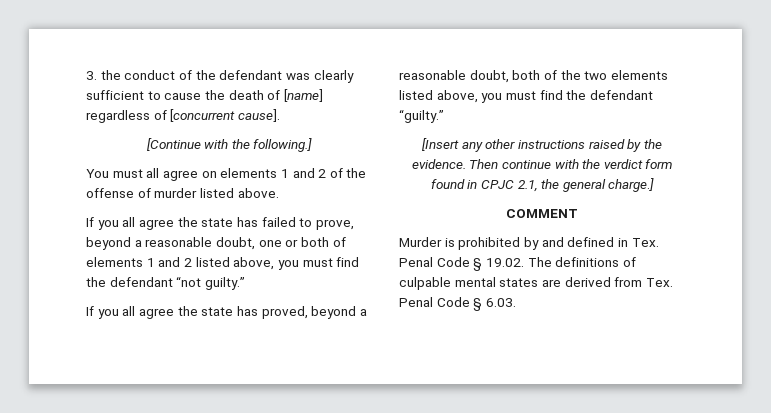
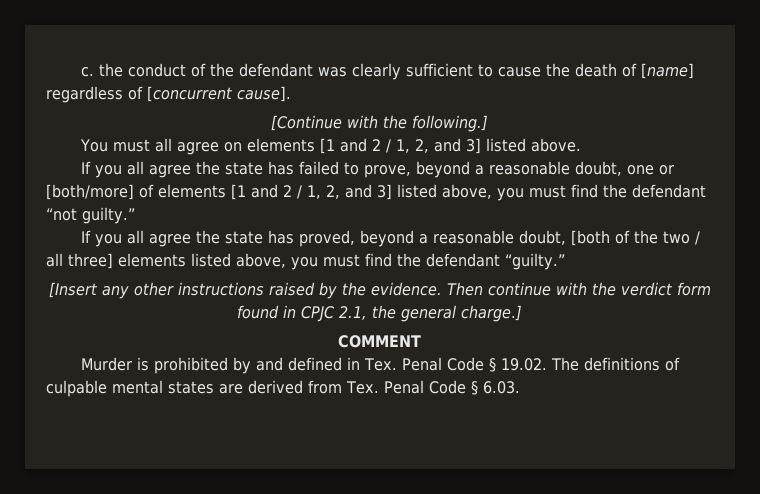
- 3. the conduct of the defendant was clearly sufficient to cause the death of [name] regardless of [concurrent cause].
+ c. the conduct of the defendant was clearly sufficient to cause the death of [name] regardless of [concurrent cause].
- You must all agree on elements 1 and 2 of the offense of murder listed above.
+ You must all agree on elements [1 and 2 / 1, 2, and 3] listed above.
- If you all agree the state has failed to prove, beyond a reasonable doubt, one or both of elements 1 and 2 listed above, you must find the defendant “not guilty.”
+ If you all agree the state has failed to prove, beyond a reasonable doubt, one or [both/more] of elements [1 and 2 / 1, 2, and 3] listed above, you must find the defendant “not guilty.”
- If you all agree the state has proved, beyond a reasonable doubt, both of the two elements listed above, you must find the defendant “guilty.”
+ If you all agree the state has proved, beyond a reasonable doubt, [both of the two / all three] elements listed above, you must find the defendant “guilty.”

